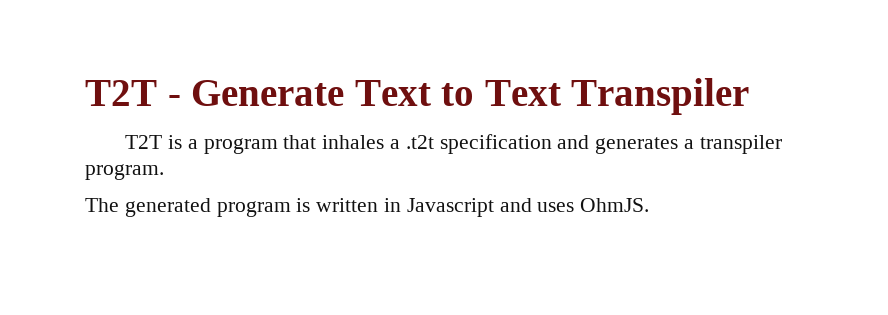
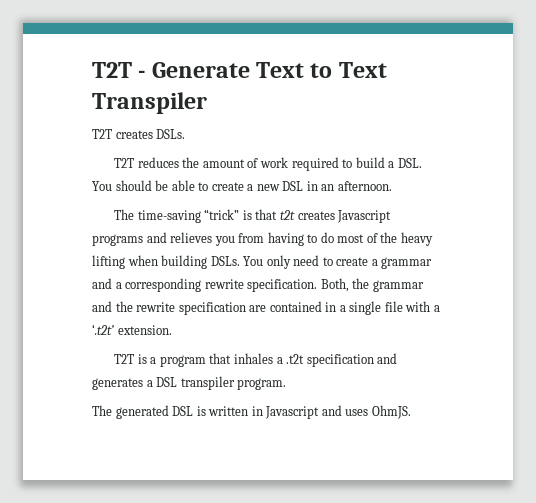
+ T2T creates DSLs.
+ T2T reduces the amount of work required to build a DSL. You should be able to create a new DSL in an afternoon.
+ The time-saving “trick” is that t2t creates Javascript programs and relieves you from having to do most of the heavy lifting when building DSLs. You only need to create a grammar and a corresponding rewrite specification. Both, the grammar and the rewrite specification are contained in a single file with a ‘.t2t’ extension.
- T2T is a program that inhales a .t2t specification and generates a transpiler program.
+ T2T is a program that inhales a .t2t specification and generates a DSL transpiler program.
- The generated program is written in Javascript and uses OhmJS.
+ The generated DSL is written in Javascript and uses OhmJS.

